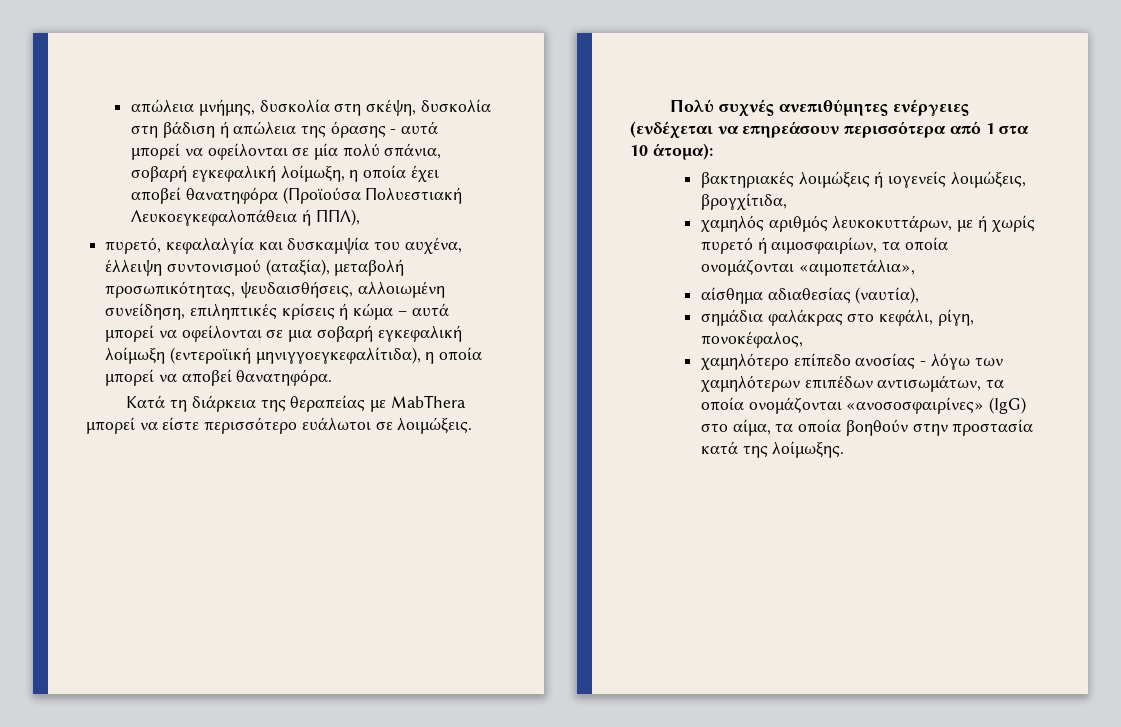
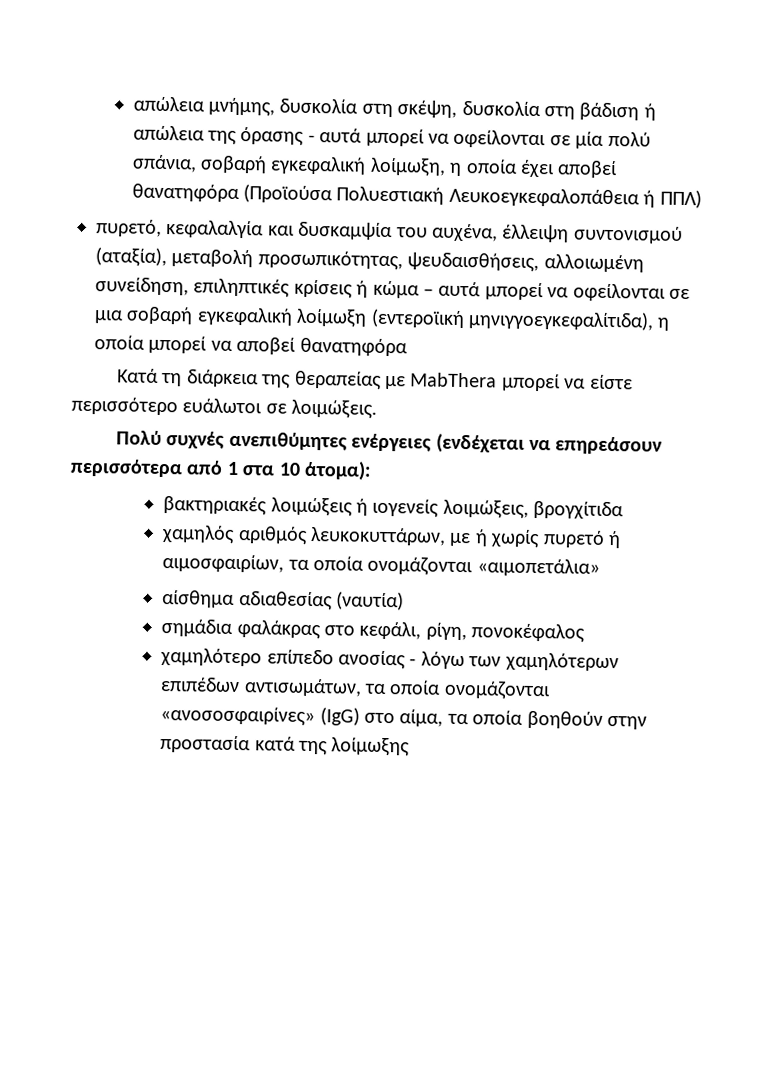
- απώλεια μνήμης, δυσκολία στη σκέψη, δυσκολία στη βάδιση ή απώλεια της όρασης - αυτά μπορεί να οφείλονται σε μία πολύ σπάνια, σοβαρή εγκεφαλική λοίμωξη, η οποία έχει αποβεί θανατηφόρα (Προϊούσα Πολυεστιακή Λευκοεγκεφαλοπάθεια ή ΠΠΛ),
+ απώλεια μνήμης, δυσκολία στη σκέψη, δυσκολία στη βάδιση ή απώλεια της όρασης - αυτά μπορεί να οφείλονται σε μία πολύ σπάνια, σοβαρή εγκεφαλική λοίμωξη, η οποία έχει αποβεί θανατηφόρα (Προϊούσα Πολυεστιακή Λευκοεγκεφαλοπάθεια ή ΠΠΛ)
- πυρετό, κεφαλαλγία και δυσκαμψία του αυχένα, έλλειψη συντονισμού (αταξία), μεταβολή προσωπικότητας, ψευδαισθήσεις, αλλοιωμένη συνείδηση, επιληπτικές κρίσεις ή κώμα – αυτά μπορεί να οφείλονται σε μια σοβαρή εγκεφαλική λοίμωξη (εντεροϊική μηνιγγοεγκεφαλίτιδα), η οποία μπορεί να αποβεί θανατηφόρα.
+ πυρετό, κεφαλαλγία και δυσκαμψία του αυχένα, έλλειψη συντονισμού (αταξία), μεταβολή προσωπικότητας, ψευδαισθήσεις, αλλοιωμένη συνείδηση, επιληπτικές κρίσεις ή κώμα – αυτά μπορεί να οφείλονται σε μια σοβαρή εγκεφαλική λοίμωξη (εντεροϊική μηνιγγοεγκεφαλίτιδα), η οποία μπορεί να αποβεί θανατηφόρα
- βακτηριακές λοιμώξεις ή ιογενείς λοιμώξεις, βρογχίτιδα,
+ βακτηριακές λοιμώξεις ή ιογενείς λοιμώξεις, βρογχίτιδα
- χαμηλός αριθμός λευκοκυττάρων, με ή χωρίς πυρετό ή αιμοσφαιρίων, τα οποία ονομάζονται «αιμοπετάλια»,
+ χαμηλός αριθμός λευκοκυττάρων, με ή χωρίς πυρετό ή αιμοσφαιρίων, τα οποία ονομάζονται «αιμοπετάλια»
- αίσθημα αδιαθεσίας (ναυτία),
+ αίσθημα αδιαθεσίας (ναυτία)
- σημάδια φαλάκρας στο κεφάλι, ρίγη, πονοκέφαλος,
+ σημάδια φαλάκρας στο κεφάλι, ρίγη, πονοκέφαλος
- χαμηλότερο επίπεδο ανοσίας - λόγω των χαμηλότερων επιπέδων αντισωμάτων, τα οποία ονομάζονται «ανοσοσφαιρίνες» (IgG) στο αίμα, τα οποία βοηθούν στην προστασία κατά της λοίμωξης.
+ χαμηλότερο επίπεδο ανοσίας - λόγω των χαμηλότερων επιπέδων αντισωμάτων, τα οποία ονομάζονται «ανοσοσφαιρίνες» (IgG) στο αίμα, τα οποία βοηθούν στην προστασία κατά της λοίμωξης

